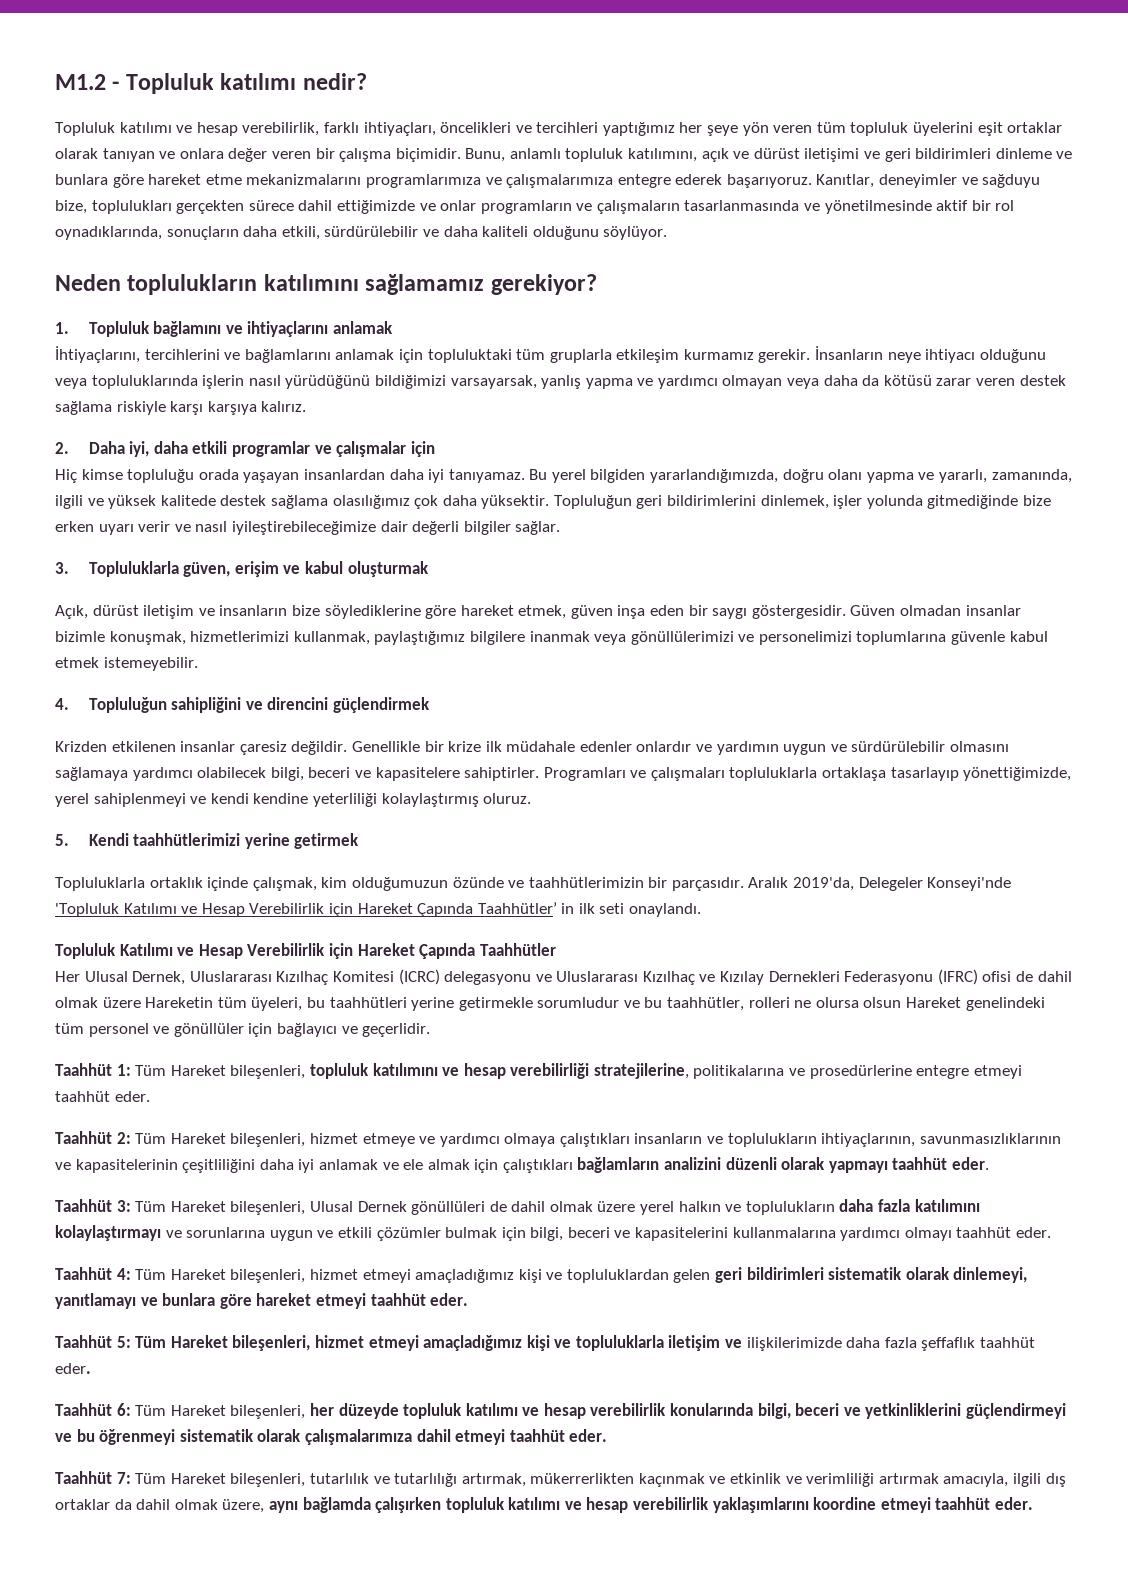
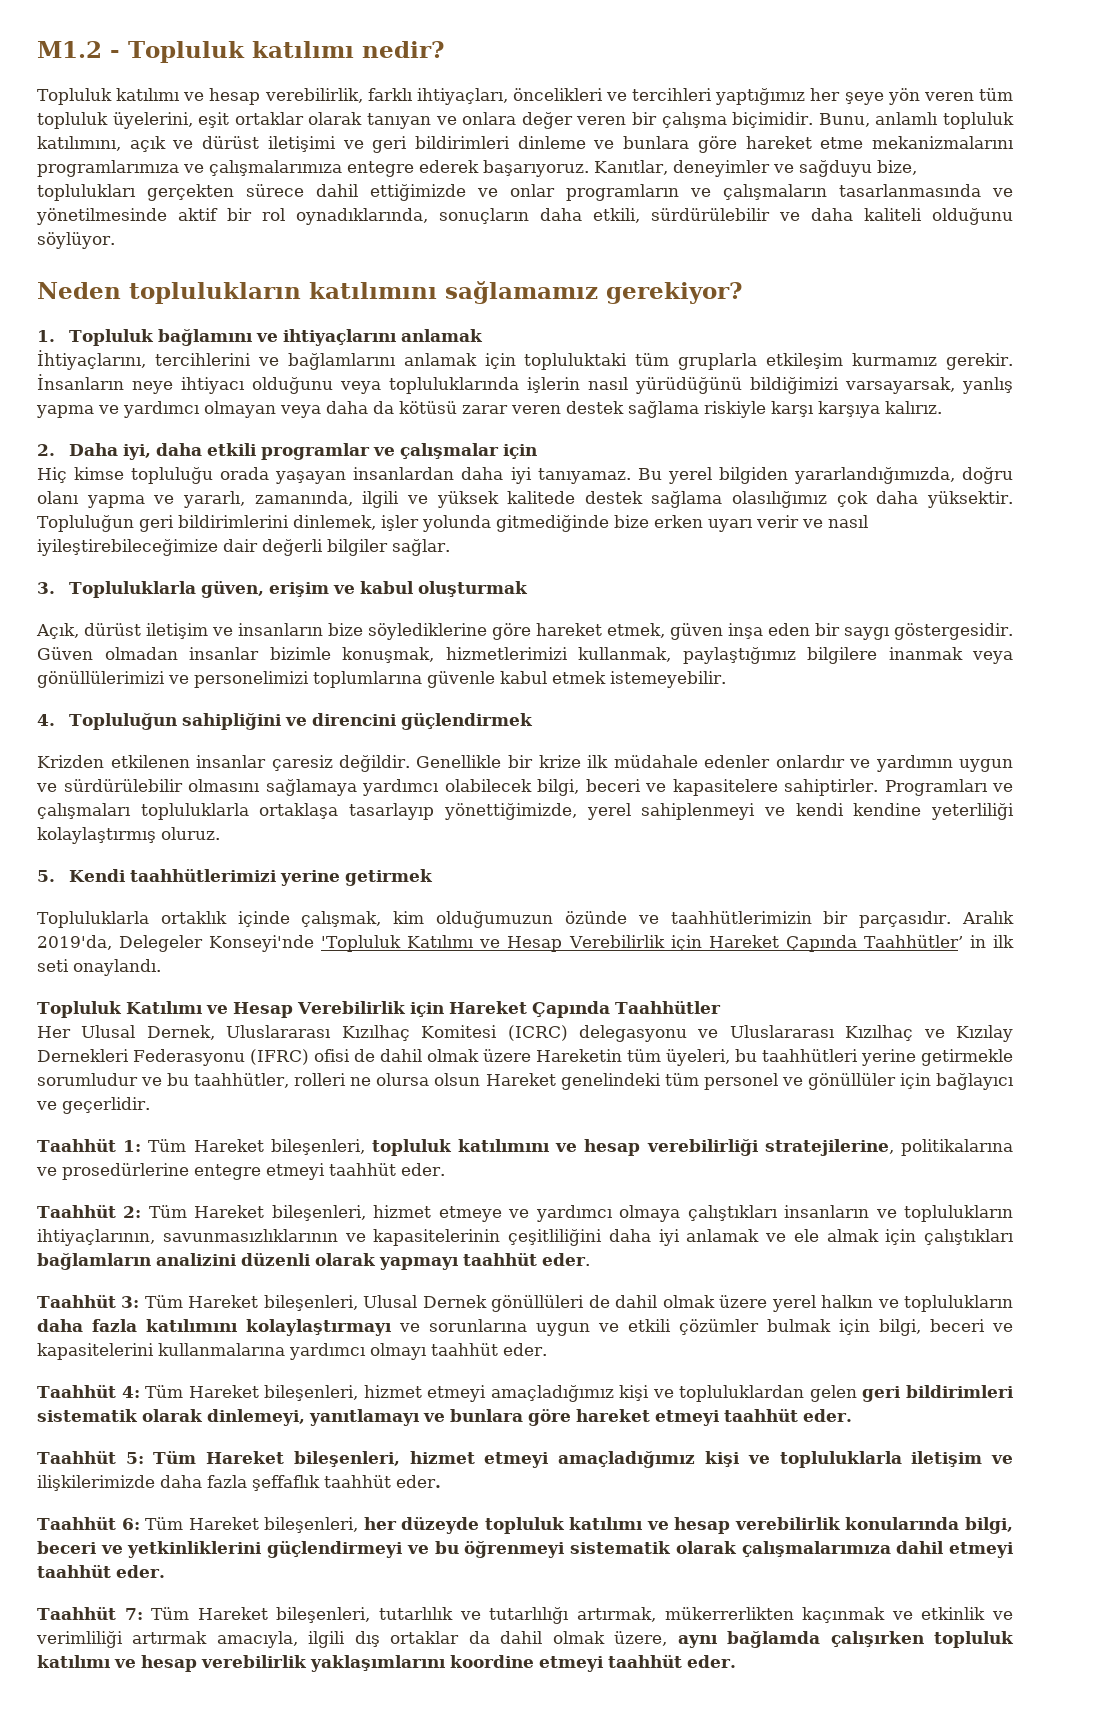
- Topluluk katılımı ve hesap verebilirlik, farklı ihtiyaçları, öncelikleri ve tercihleri yaptığımız her şeye yön veren tüm topluluk üyelerini eşit ortaklar olarak tanıyan ve onlara değer veren bir çalışma biçimidir.
+ Topluluk katılımı ve hesap verebilirlik, farklı ihtiyaçları, öncelikleri ve tercihleri yaptığımız her şeye yön veren tüm topluluk üyelerini, eşit ortaklar olarak tanıyan ve onlara değer veren bir çalışma biçimidir.

